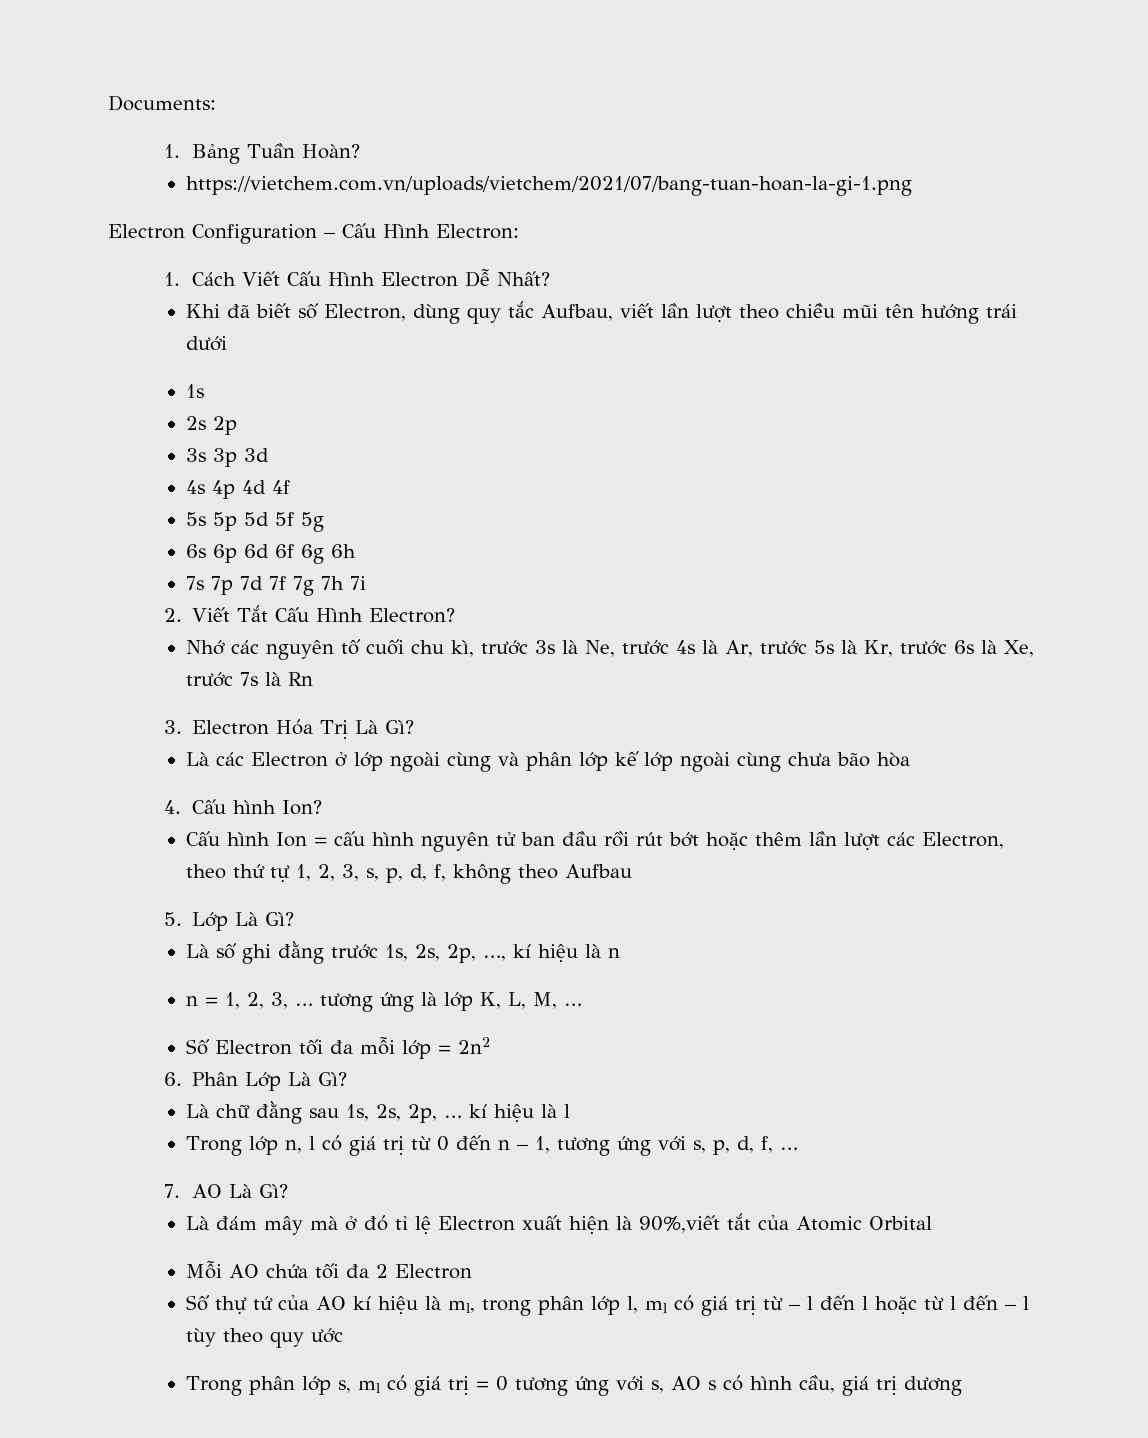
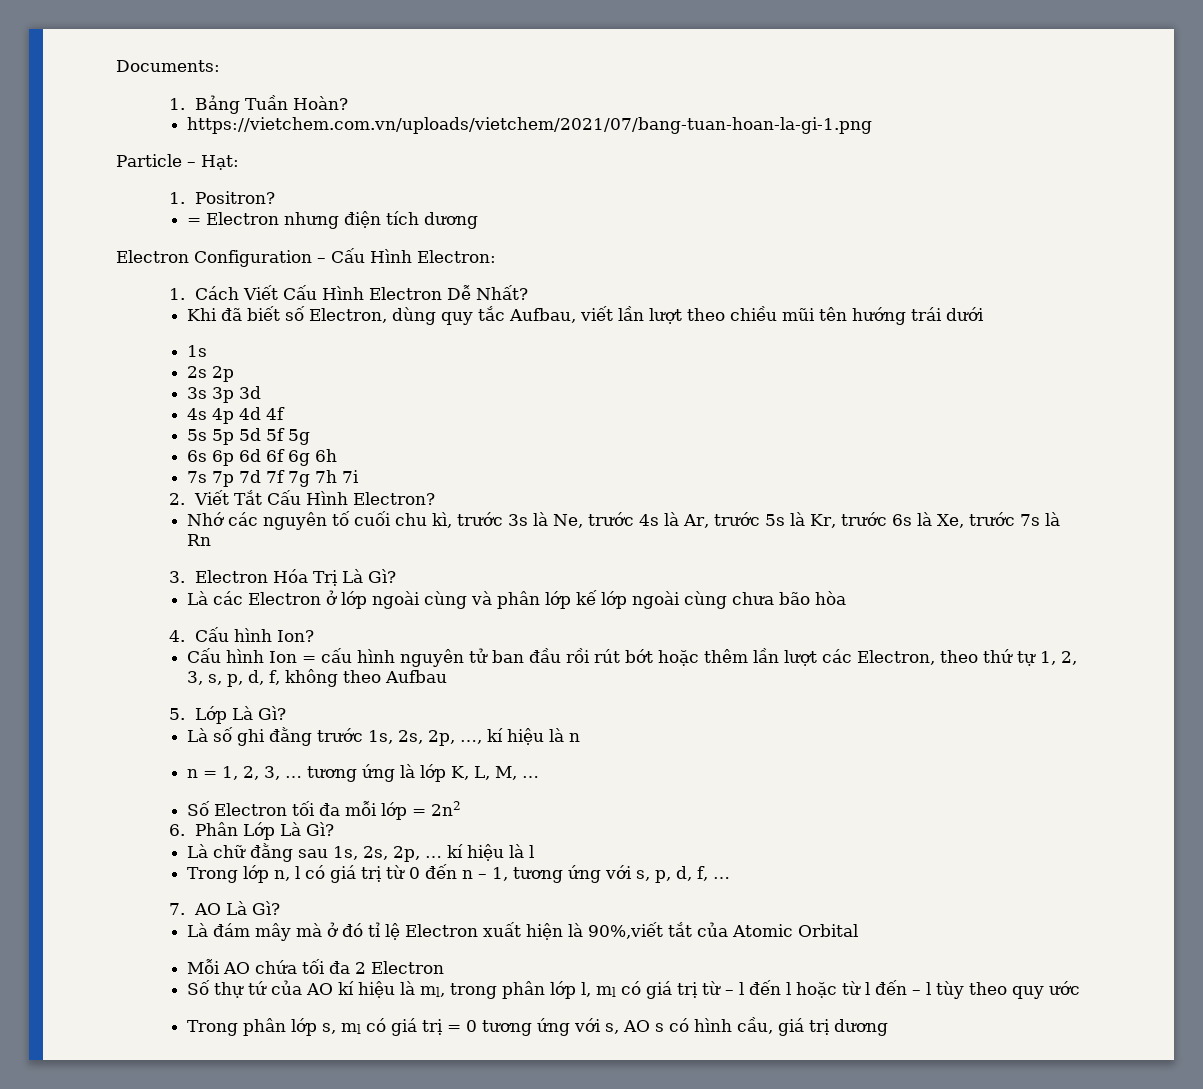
+ Particle – Hạt:
+ 1. Positron?
+ = Electron nhưng điện tích dương

